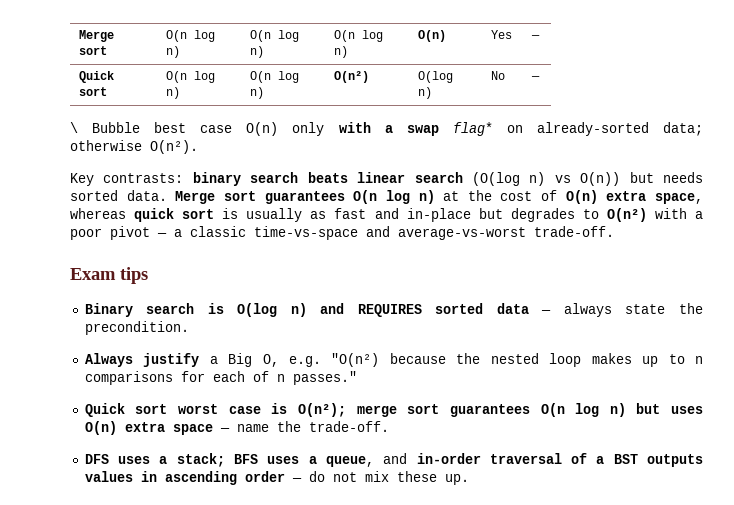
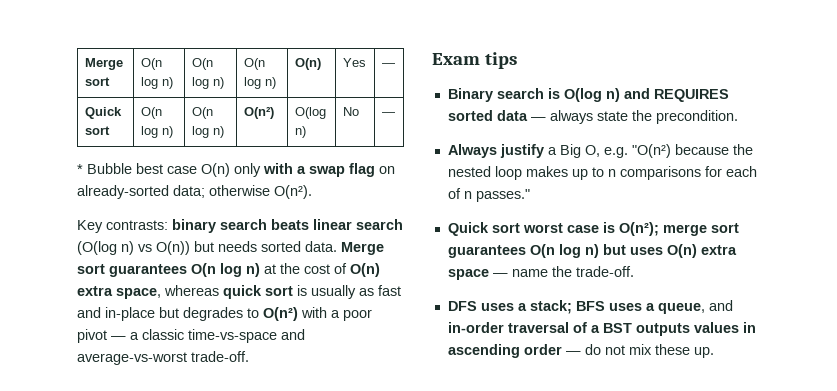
- \ Bubble best case O(n) only with a swap flag* on already-sorted data; otherwise O(n²).
+ * Bubble best case O(n) only with a swap flag on already-sorted data; otherwise O(n²).

